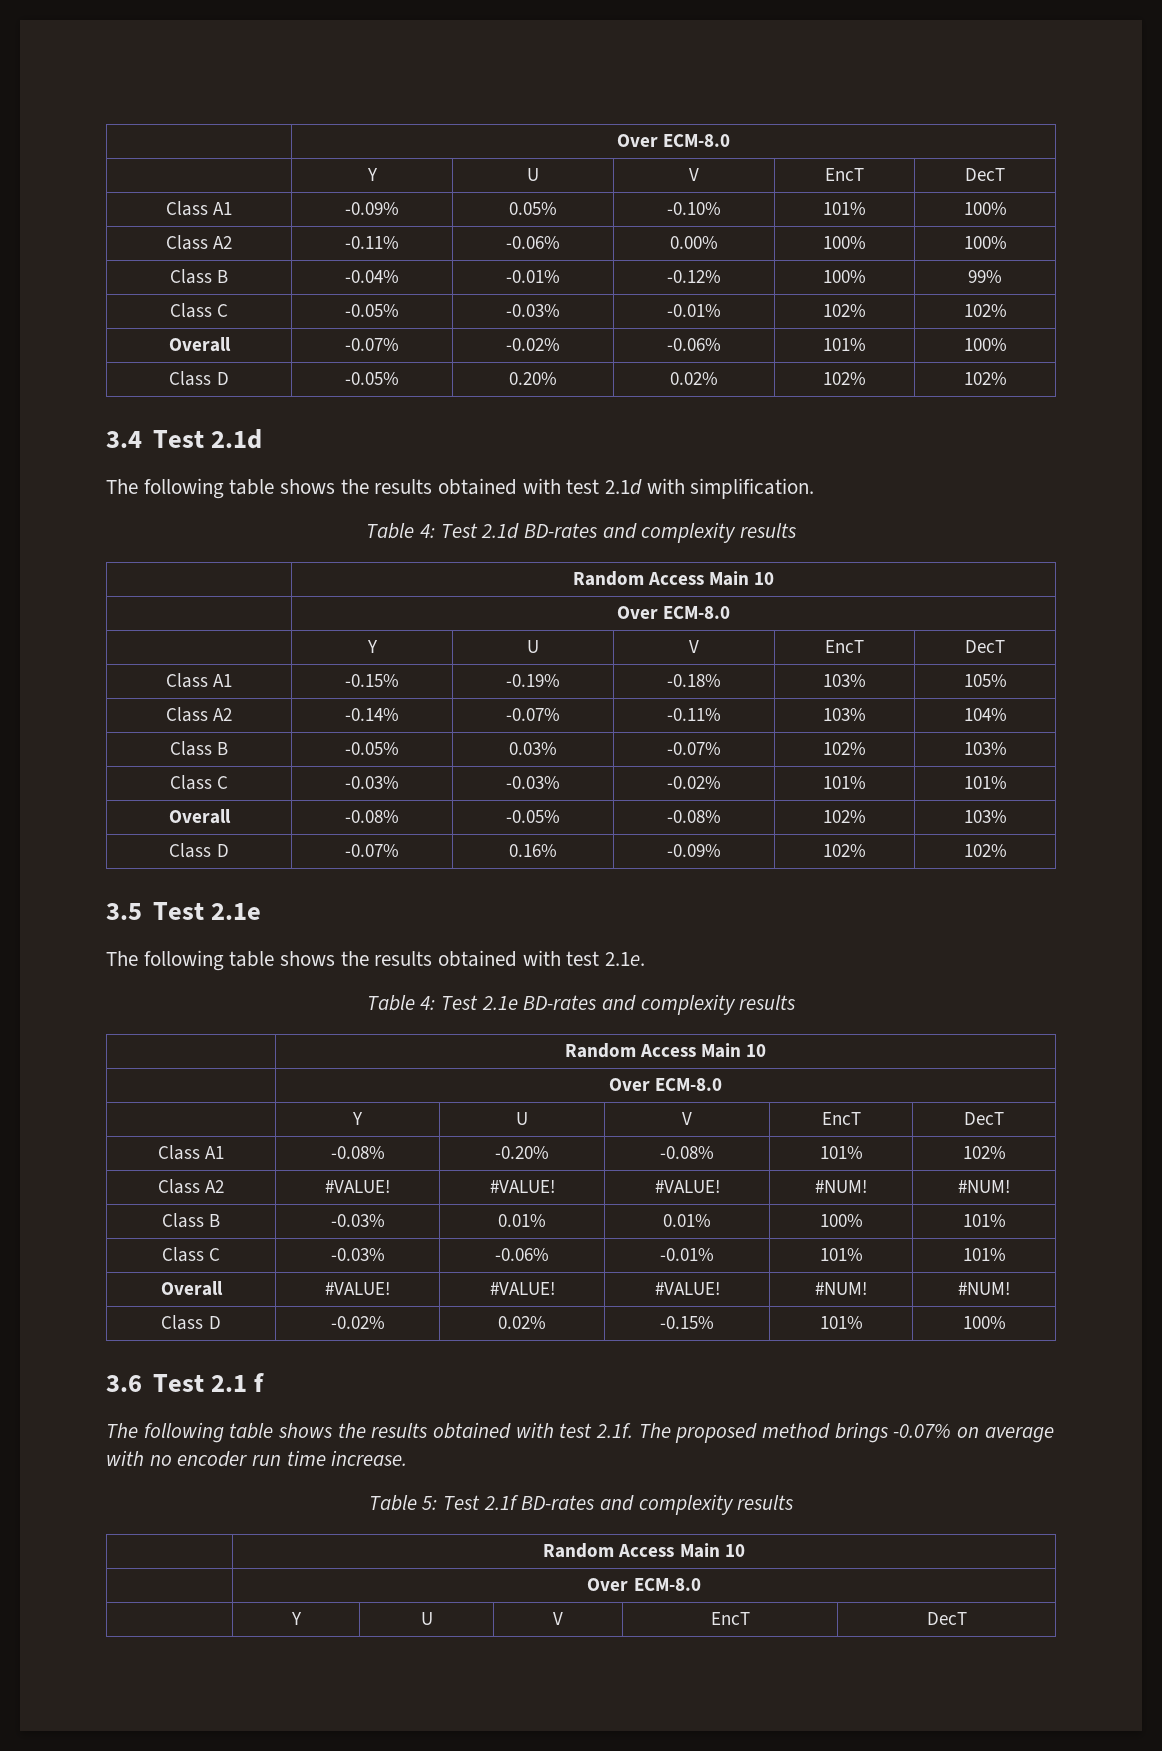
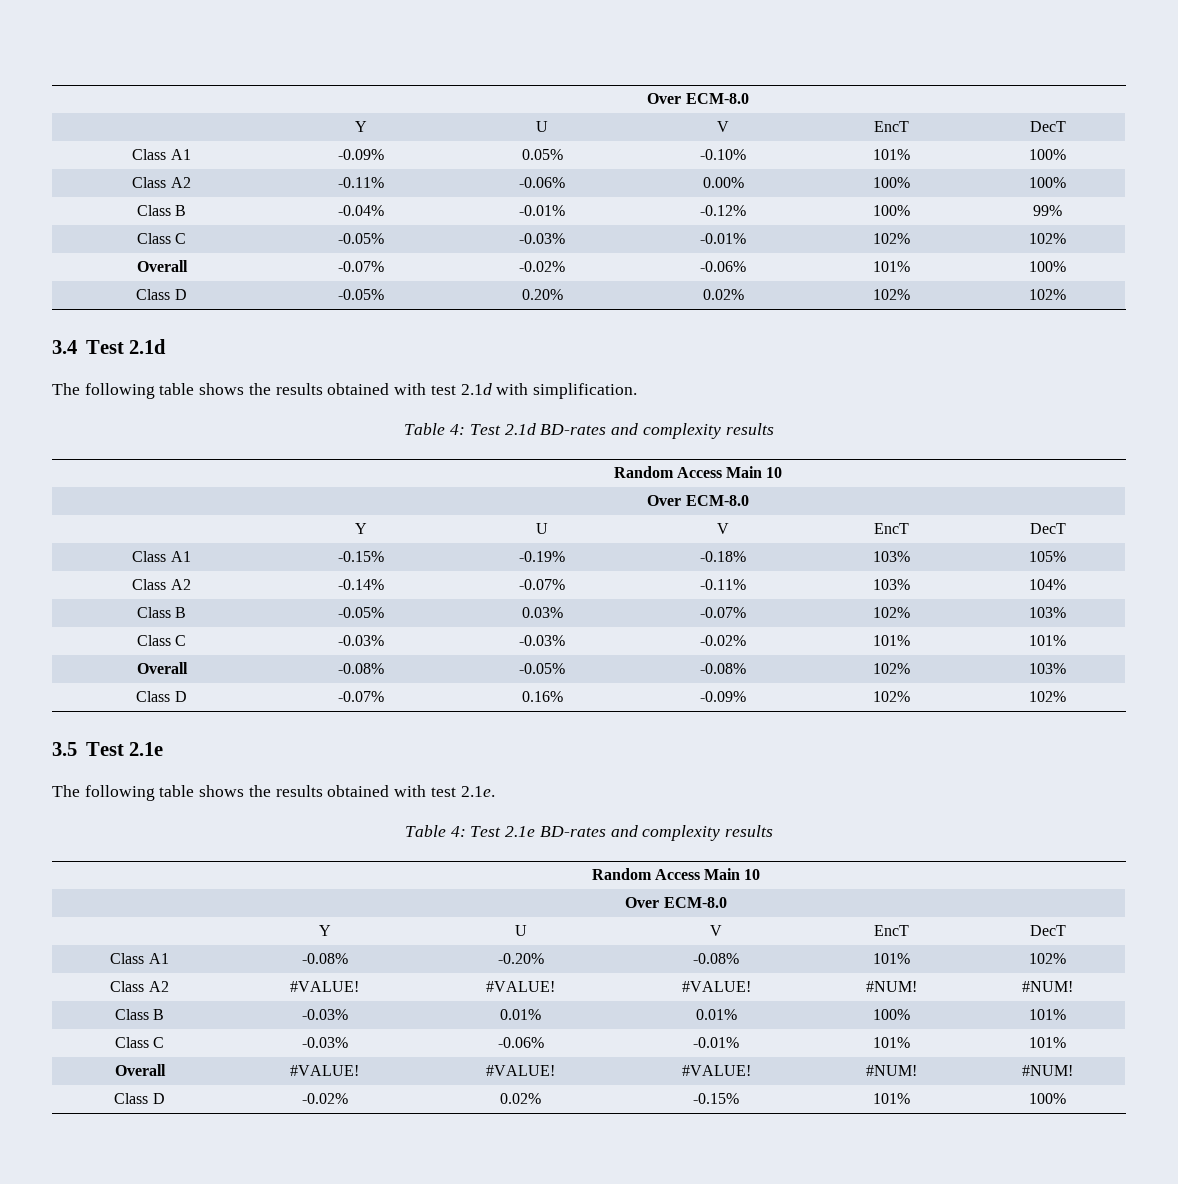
- 3.6 Test 2.1 f
- The following table shows the results obtained with test 2.1f. The proposed method brings -0.07% on average with no encoder run time increase.
- Table 5: Test 2.1f BD-rates and complexity results
- | Random Access Main 10
- | Over ECM-8.0
- | Y | U | V | EncT | DecT

